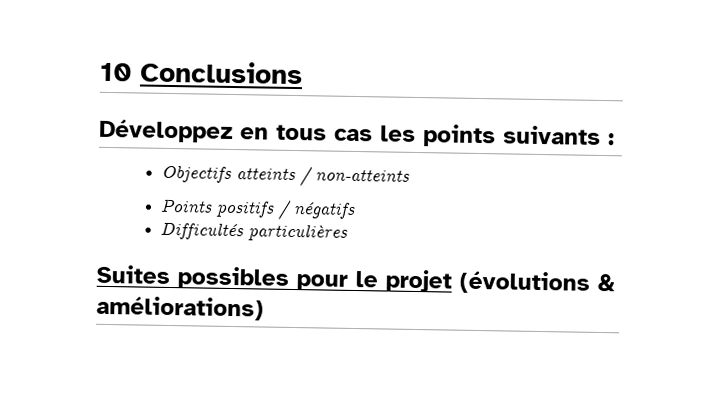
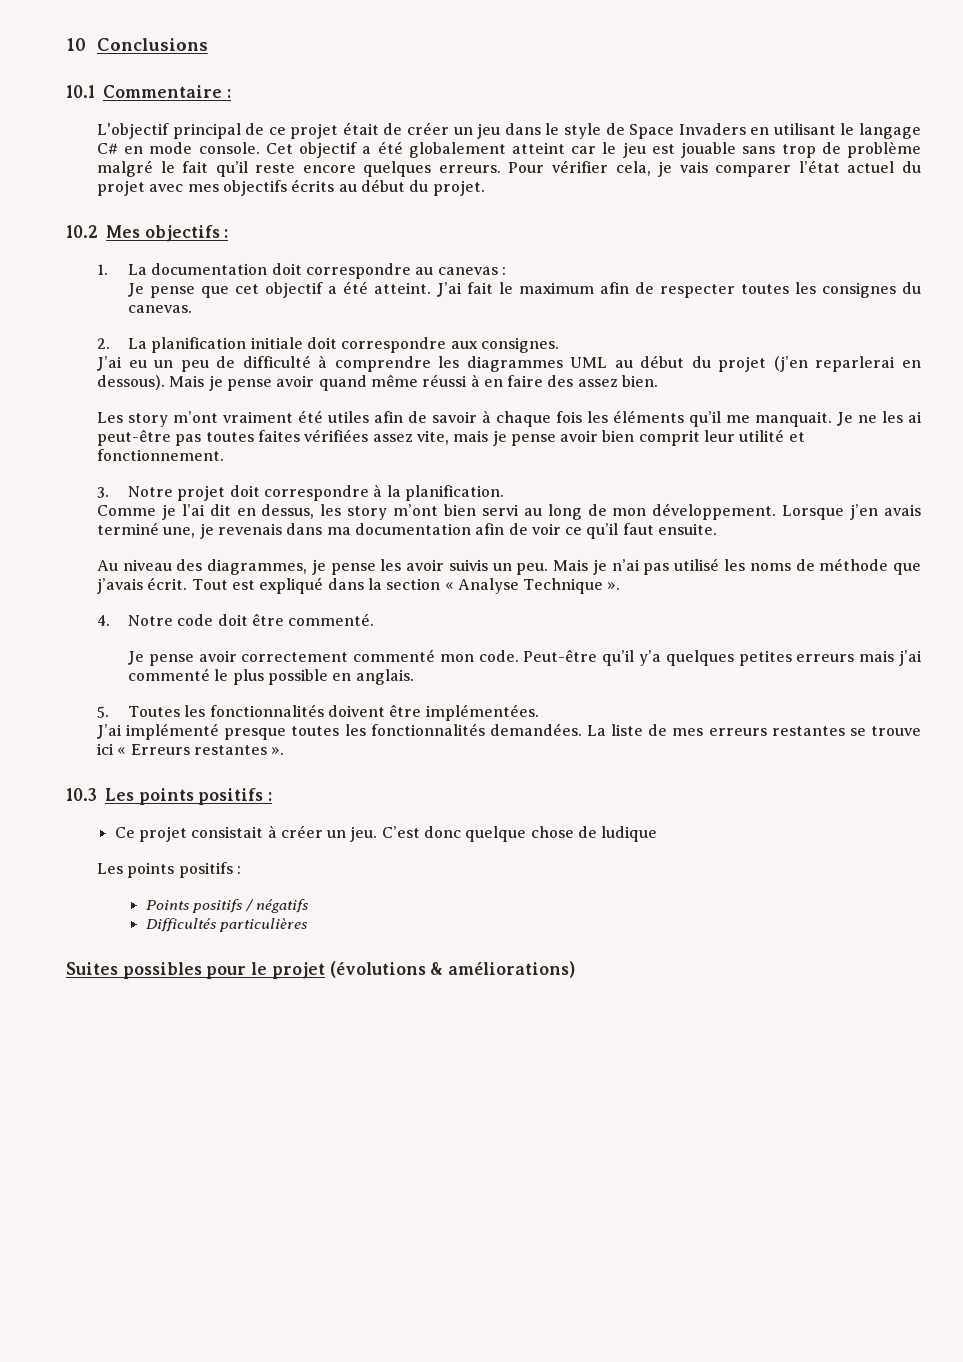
- Développez en tous cas les points suivants :
- Objectifs atteints / non-atteints
+ 10.1 Commentaire :
+ L'objectif principal de ce projet était de créer un jeu dans le style de Space Invaders en utilisant le langage C# en mode console. Cet objectif a été globalement atteint car le jeu est jouable sans trop de problème malgré le fait qu’il reste encore quelques erreurs. Pour vérifier cela, je vais comparer l’état actuel du projet avec mes objectifs écrits au début du projet.
+ 10.2 Mes objectifs :
+ 1. La documentation doit correspondre au canevas :
+ Je pense que cet objectif a été atteint. J’ai fait le maximum afin de respecter toutes les consignes du canevas.
+ 2. La planification initiale doit correspondre aux consignes.
+ J’ai eu un peu de difficulté à comprendre les diagrammes UML au début du projet (j’en reparlerai en dessous). Mais je pense avoir quand même réussi à en faire des assez bien.
+ Les story m’ont vraiment été utiles afin de savoir à chaque fois les éléments qu’il me manquait. Je ne les ai peut-être pas toutes faites vérifiées assez vite, mais je pense avoir bien comprit leur utilité et fonctionnement.
+ 3. Notre projet doit correspondre à la planification.
+ Comme je l’ai dit en dessus, les story m’ont bien servi au long de mon développement. Lorsque j’en avais terminé une, je revenais dans ma documentation afin de voir ce qu’il faut ensuite.
+ Au niveau des diagrammes, je pense les avoir suivis un peu. Mais je n’ai pas utilisé les noms de méthode que j’avais écrit. Tout est expliqué dans la section « Analyse Technique ».
+ 4. Notre code doit être commenté.
+ Je pense avoir correctement commenté mon code. Peut-être qu’il y’a quelques petites erreurs mais j’ai commenté le plus possible en anglais.
+ 5. Toutes les fonctionnalités doivent être implémentées.
+ J’ai implémenté presque toutes les fonctionnalités demandées. La liste de mes erreurs restantes se trouve ici « Erreurs restantes ».
+ 10.3 Les points positifs :
+ Ce projet consistait à créer un jeu. C’est donc quelque chose de ludique
+ Les points positifs :

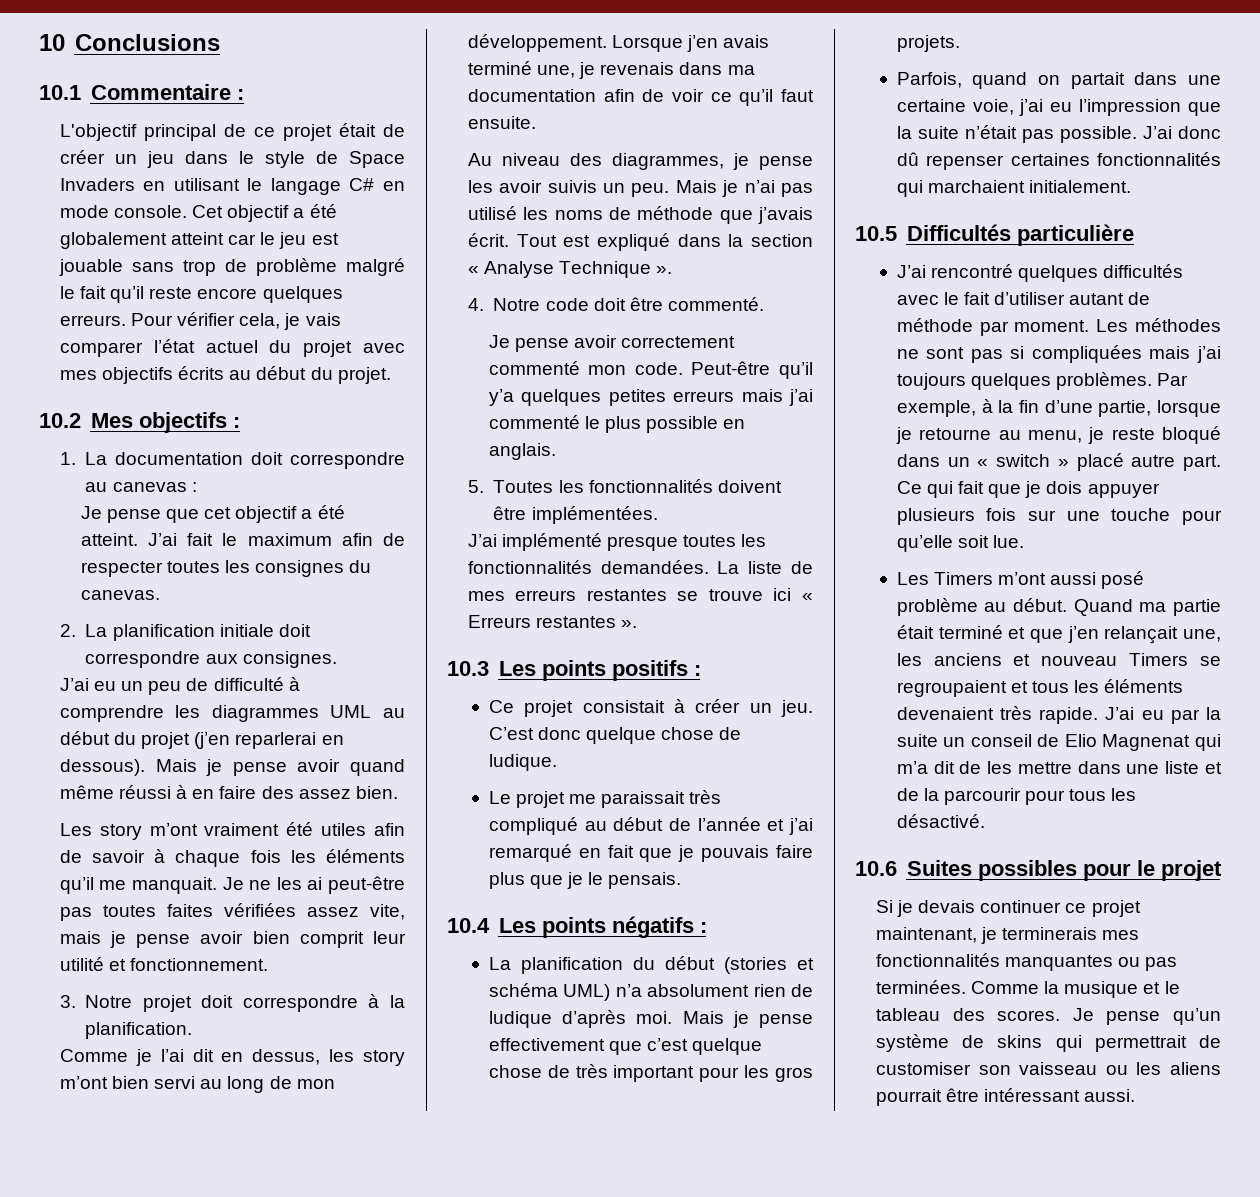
- C’est donc quelque chose de ludique
- Les points positifs :
- Points positifs / négatifs
- Difficultés particulières
- Suites possibles pour le projet (évolutions & améliorations)
+ C’est donc quelque chose de ludique.
+ Le projet me paraissait très compliqué au début de l’année et j’ai remarqué en fait que je pouvais faire plus que je le pensais.
+ 10.4 Les points négatifs :
+ La planification du début (stories et schéma UML) n’a absolument rien de ludique d’après moi. Mais je pense effectivement que c’est quelque chose de très important pour les gros projets.
+ Parfois, quand on partait dans une certaine voie, j’ai eu l’impression que la suite n’était pas possible. J’ai donc dû repenser certaines fonctionnalités qui marchaient initialement.
+ 10.5 Difficultés particulière
+ J’ai rencontré quelques difficultés avec le fait d’utiliser autant de méthode par moment. Les méthodes ne sont pas si compliquées mais j’ai toujours quelques problèmes. Par exemple, à la fin d’une partie, lorsque je retourne au menu, je reste bloqué dans un « switch » placé autre part. Ce qui fait que je dois appuyer plusieurs fois sur une touche pour qu’elle soit lue.
+ Les Timers m’ont aussi posé problème au début. Quand ma partie était terminé et que j’en relançait une, les anciens et nouveau Timers se regroupaient et tous les éléments devenaient très rapide. J’ai eu par la suite un conseil de Elio Magnenat qui m’a dit de les mettre dans une liste et de la parcourir pour tous les désactivé.
+ 10.6 Suites possibles pour le projet
+ Si je devais continuer ce projet maintenant, je terminerais mes fonctionnalités manquantes ou pas terminées. Comme la musique et le tableau des scores. Je pense qu’un système de skins qui permettrait de customiser son vaisseau ou les aliens pourrait être intéressant aussi.

